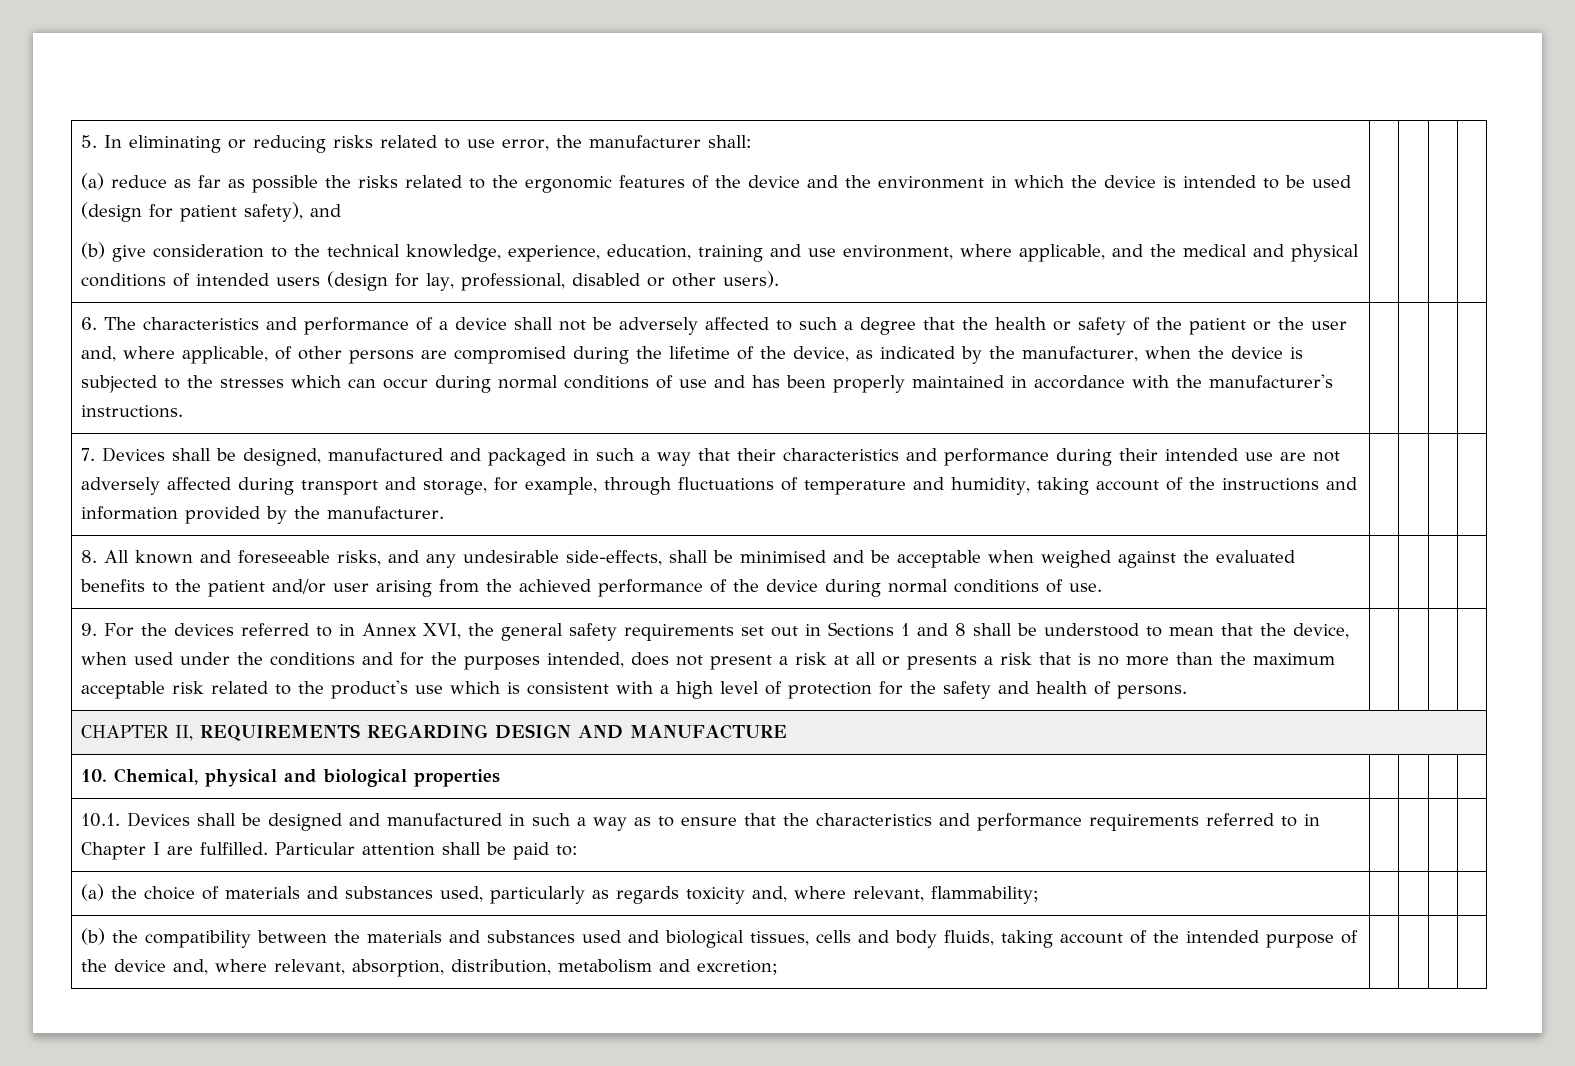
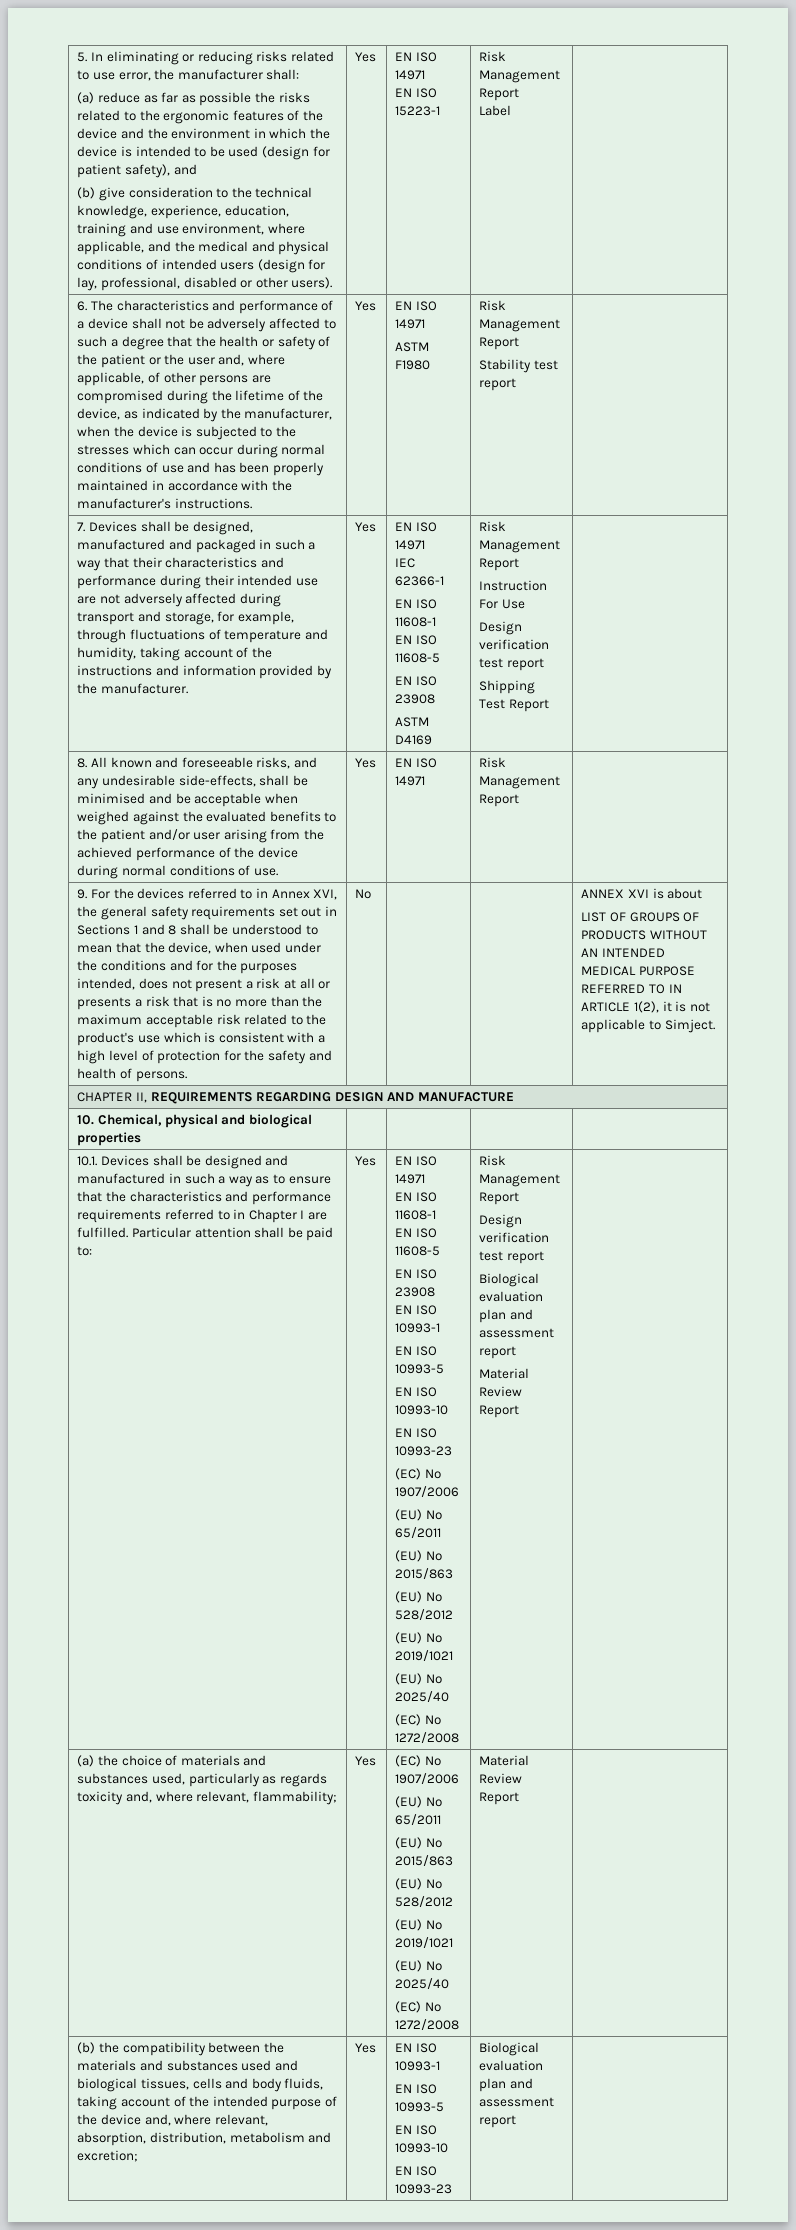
- (b) give consideration to the technical knowledge, experience, education, training and use environment, where applicable, and the medical and physical conditions of intended users (design for lay, professional, disabled or other users).
+ (b) give consideration to the technical knowledge, experience, education, training and use environment, where applicable, and the medical and physical conditions of intended users (design for lay, professional, disabled or other users). | Yes | EN ISO 14971
+ EN ISO 15223-1 | Risk Management Report
+ Label
- 6. The characteristics and performance of a device shall not be adversely affected to such a degree that the health or safety of the patient or the user and, where applicable, of other persons are compromised during the lifetime of the device, as indicated by the manufacturer, when the device is subjected to the stresses which can occur during normal conditions of use and has been properly maintained in accordance with the manufacturer's instructions.
+ 6. The characteristics and performance of a device shall not be adversely affected to such a degree that the health or safety of the patient or the user and, where applicable, of other persons are compromised during the lifetime of the device, as indicated by the manufacturer, when the device is subjected to the stresses which can occur during normal conditions of use and has been properly maintained in accordance with the manufacturer's instructions. | Yes | EN ISO 14971
+ ASTM F1980 | Risk Management Report
+ Stability test report
- 7. Devices shall be designed, manufactured and packaged in such a way that their characteristics and performance during their intended use are not adversely affected during transport and storage, for example, through fluctuations of temperature and humidity, taking account of the instructions and information provided by the manufacturer.
+ 7. Devices shall be designed, manufactured and packaged in such a way that their characteristics and performance during their intended use are not adversely affected during transport and storage, for example, through fluctuations of temperature and humidity, taking account of the instructions and information provided by the manufacturer. | Yes | EN ISO 14971
+ IEC 62366-1
+ EN ISO 11608-1
+ EN ISO 11608-5
+ EN ISO 23908
+ ASTM D4169 | Risk Management Report
+ Instruction For Use
+ Design verification test report
+ Shipping Test Report
+ Yes | EN ISO 14971 | Risk Management Report
+ No | | | ANNEX XVI is about
+ LIST OF GROUPS OF PRODUCTS WITHOUT AN INTENDED MEDICAL PURPOSE REFERRED TO IN ARTICLE 1(2), it is not applicable to Simject.
- Particular attention shall be paid to:
+ Particular attention shall be paid to: | Yes | EN ISO 14971
+ EN ISO 11608-1
+ EN ISO 11608-5
+ EN ISO 23908
+ EN ISO 10993-1
+ EN ISO 10993-5
+ EN ISO 10993-10
+ EN ISO 10993-23
+ (EC) No 1907/2006
+ (EU) No 65/2011
+ (EU) No 2015/863
+ (EU) No 528/2012
+ (EU) No 2019/1021
+ (EU) No 2025/40
+ (EC) No 1272/2008 | Risk Management Report
+ Design verification test report
+ Biological evaluation plan and assessment report
+ Material Review Report
+ Yes | (EC) No 1907/2006
+ (EU) No 65/2011
+ (EU) No 2015/863
+ (EU) No 528/2012
+ (EU) No 2019/1021
+ (EU) No 2025/40
+ (EC) No 1272/2008 | Material Review Report
+ Yes | EN ISO 10993-1
+ EN ISO 10993-5
+ EN ISO 10993-10
+ EN ISO 10993-23 | Biological evaluation plan and assessment report

